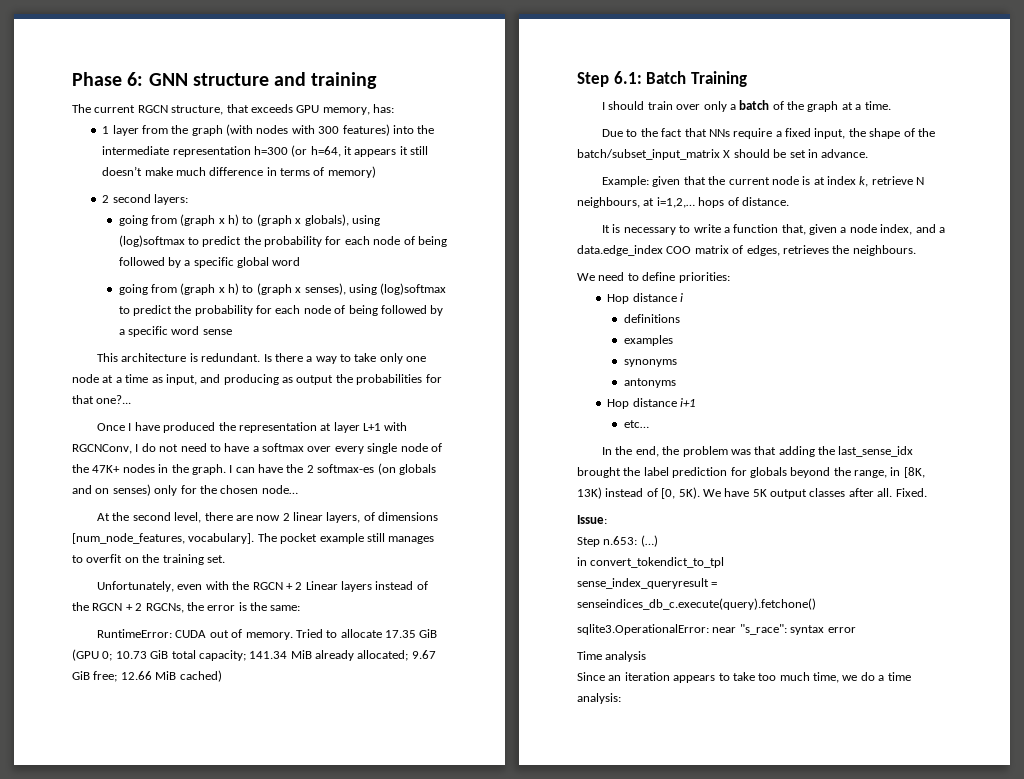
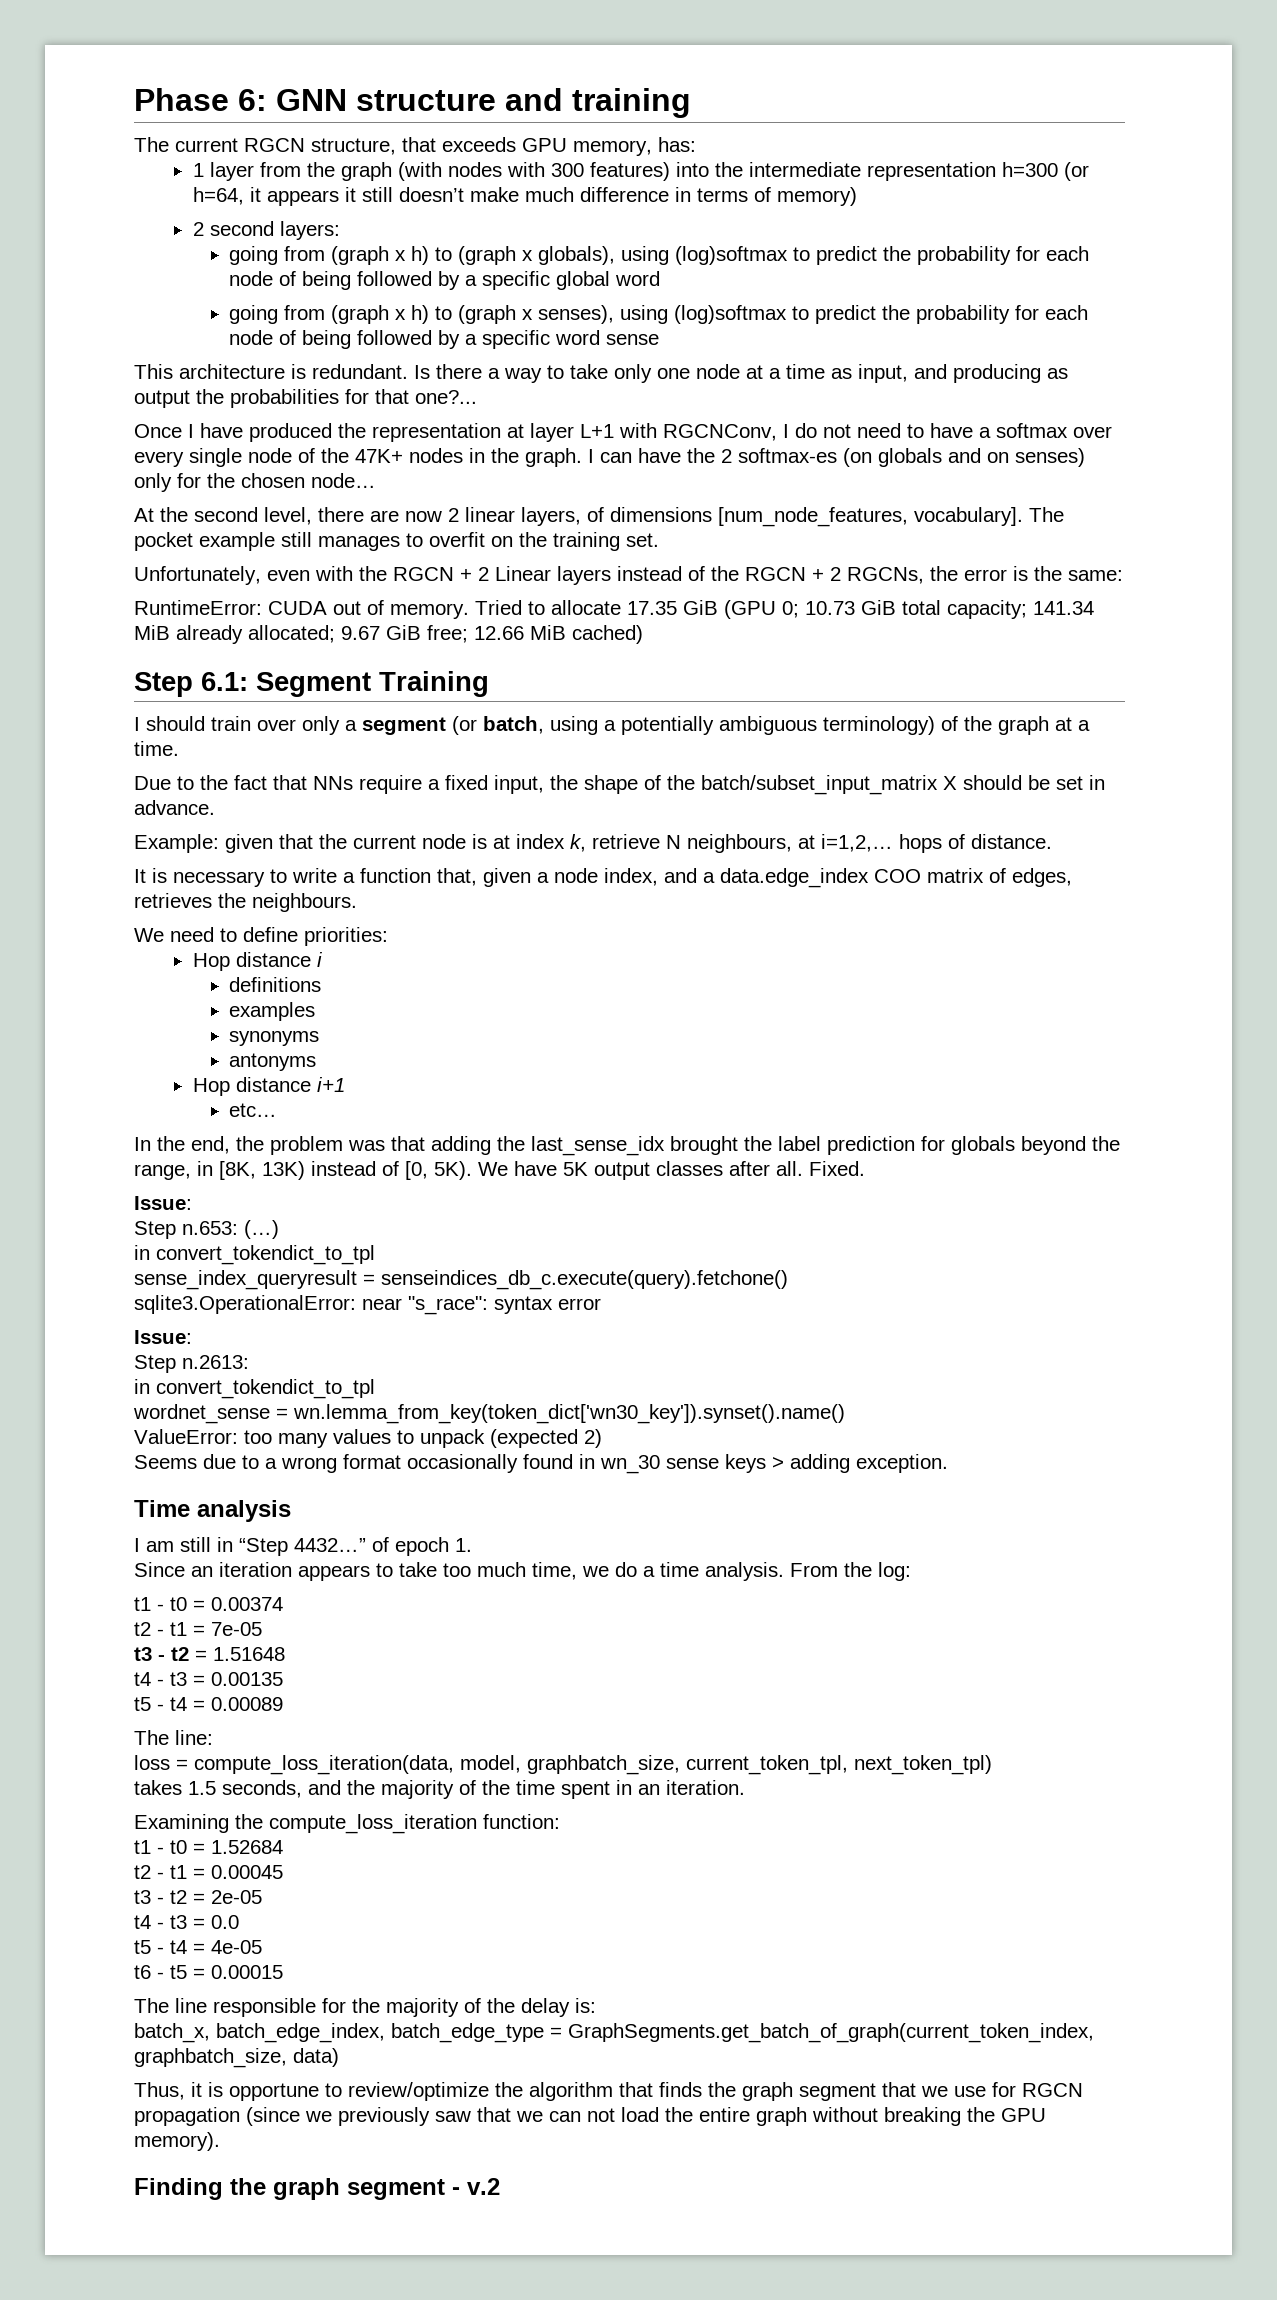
- Step 6.1: Batch Training
+ Step 6.1: Segment Training
- I should train over only a batch of the graph at a time.
+ I should train over only a segment (or batch, using a potentially ambiguous terminology) of the graph at a time.
  sqlite3.OperationalError: near "s_race": syntax error
+ Issue:
+ Step n.2613:
+ in convert_tokendict_to_tpl
+ wordnet_sense = wn.lemma_from_key(token_dict['wn30_key']).synset().name()
+ ValueError: too many values to unpack (expected 2)
+ Seems due to a wrong format occasionally found in wn_30 sense keys > adding exception.
  Time analysis
+ I am still in “Step 4432…” of epoch 1.
- Since an iteration appears to take too much time, we do a time analysis:
+ Since an iteration appears to take too much time, we do a time analysis. From the log:
+ t1 - t0 = 0.00374
+ t2 - t1 = 7e-05
+ t3 - t2 = 1.51648
+ t4 - t3 = 0.00135
+ t5 - t4 = 0.00089
+ The line:
+ loss = compute_loss_iteration(data, model, graphbatch_size, current_token_tpl, next_token_tpl)
+ takes 1.5 seconds, and the majority of the time spent in an iteration.
+ Examining the compute_loss_iteration function:
+ t1 - t0 = 1.52684
+ t2 - t1 = 0.00045
+ t3 - t2 = 2e-05
+ t4 - t3 = 0.0
+ t5 - t4 = 4e-05
+ t6 - t5 = 0.00015
+ The line responsible for the majority of the delay is:
+ batch_x, batch_edge_index, batch_edge_type = GraphSegments.get_batch_of_graph(current_token_index, graphbatch_size, data)
+ Thus, it is opportune to review/optimize the algorithm that finds the graph segment that we use for RGCN propagation (since we previously saw that we can not load the entire graph without breaking the GPU memory).
+ Finding the graph segment - v.2

